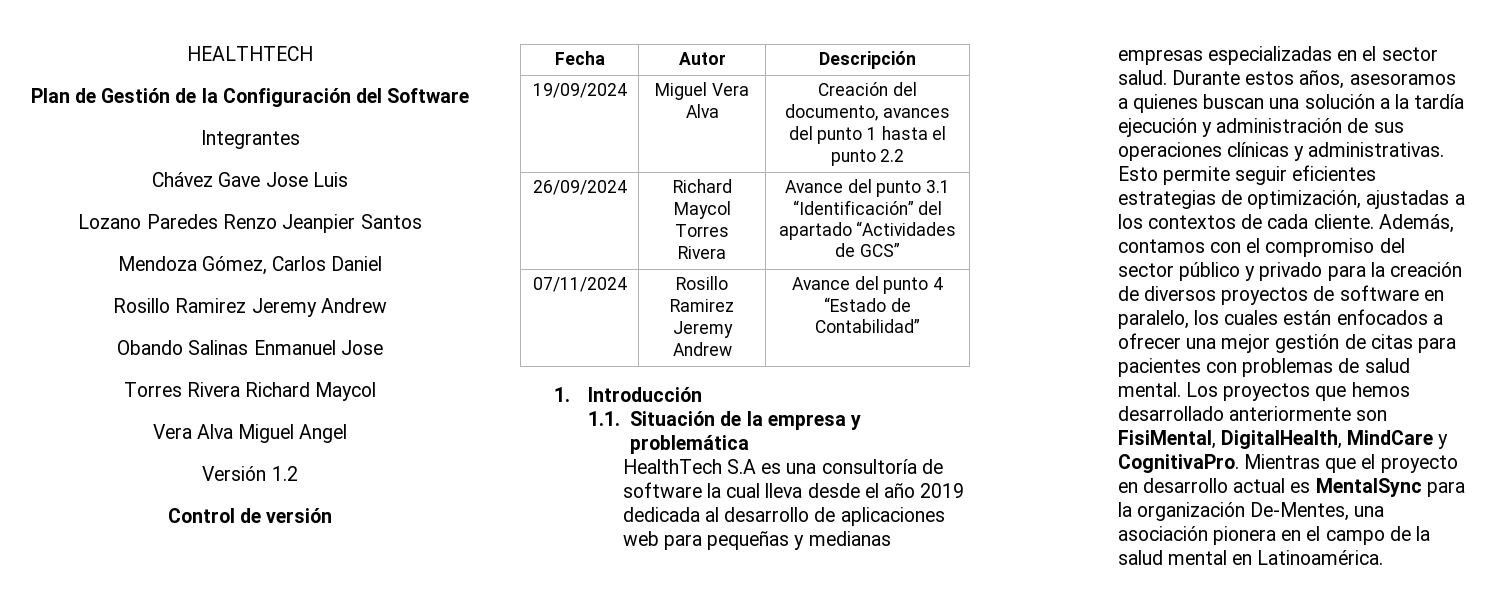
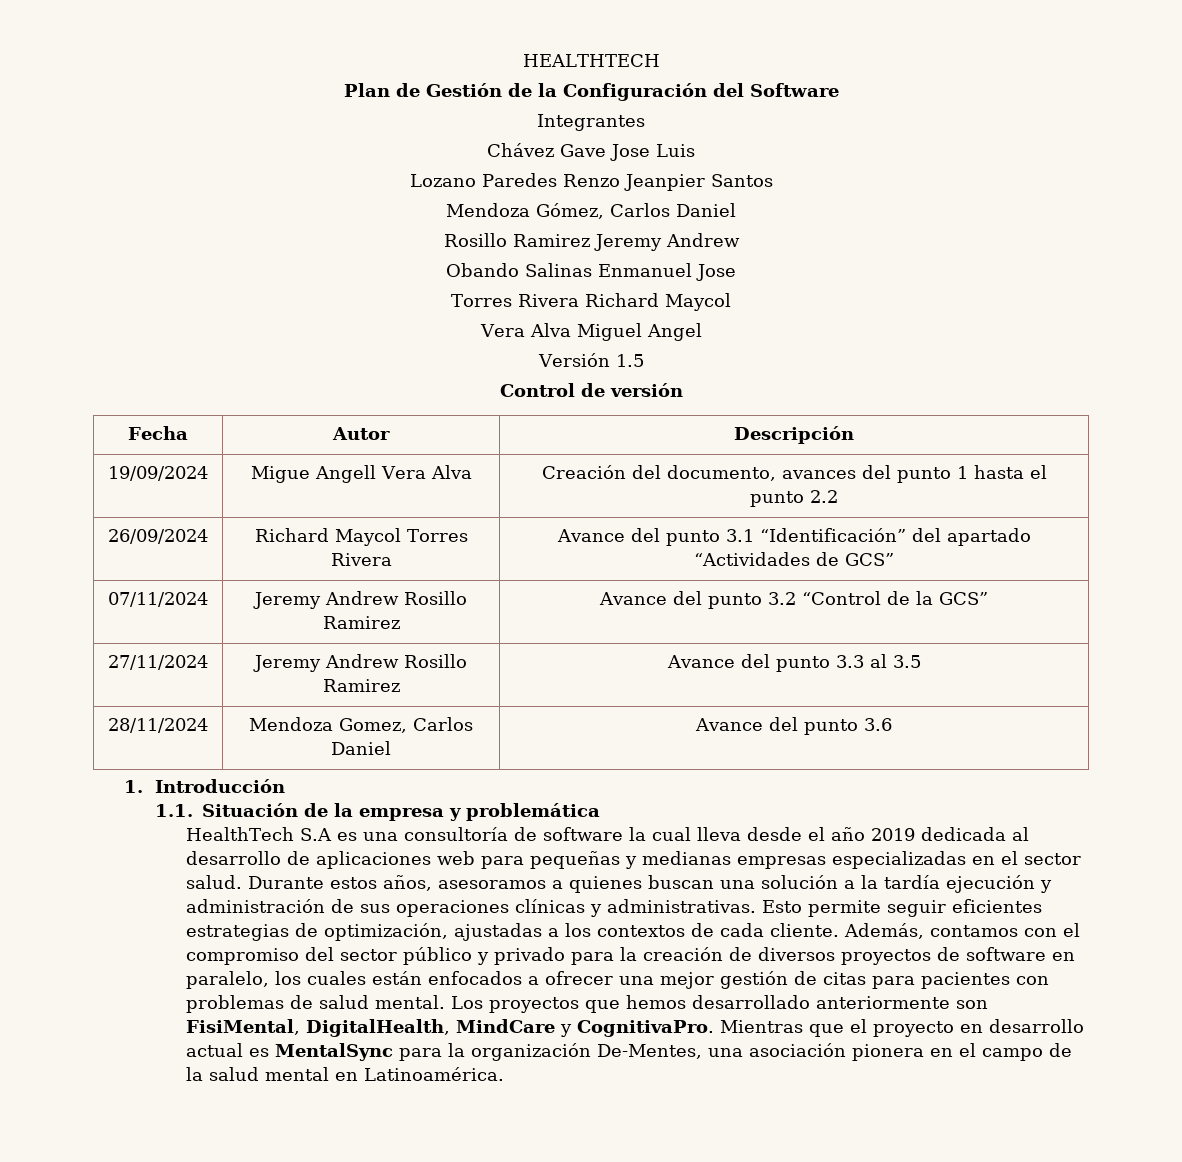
- Versión 1.2
+ Versión 1.5
- 19/09/2024 | Miguel Vera Alva | Creación del documento, avances del punto 1 hasta el punto 2.2
+ 19/09/2024 | Migue Angell Vera Alva | Creación del documento, avances del punto 1 hasta el punto 2.2
- 07/11/2024 | Rosillo Ramirez Jeremy Andrew | Avance del punto 4 “Estado de Contabilidad”
+ 07/11/2024 | Jeremy Andrew Rosillo Ramirez | Avance del punto 3.2 “Control de la GCS”
+ 27/11/2024 | Jeremy Andrew Rosillo Ramirez | Avance del punto 3.3 al 3.5
+ 28/11/2024 | Mendoza Gomez, Carlos Daniel | Avance del punto 3.6

